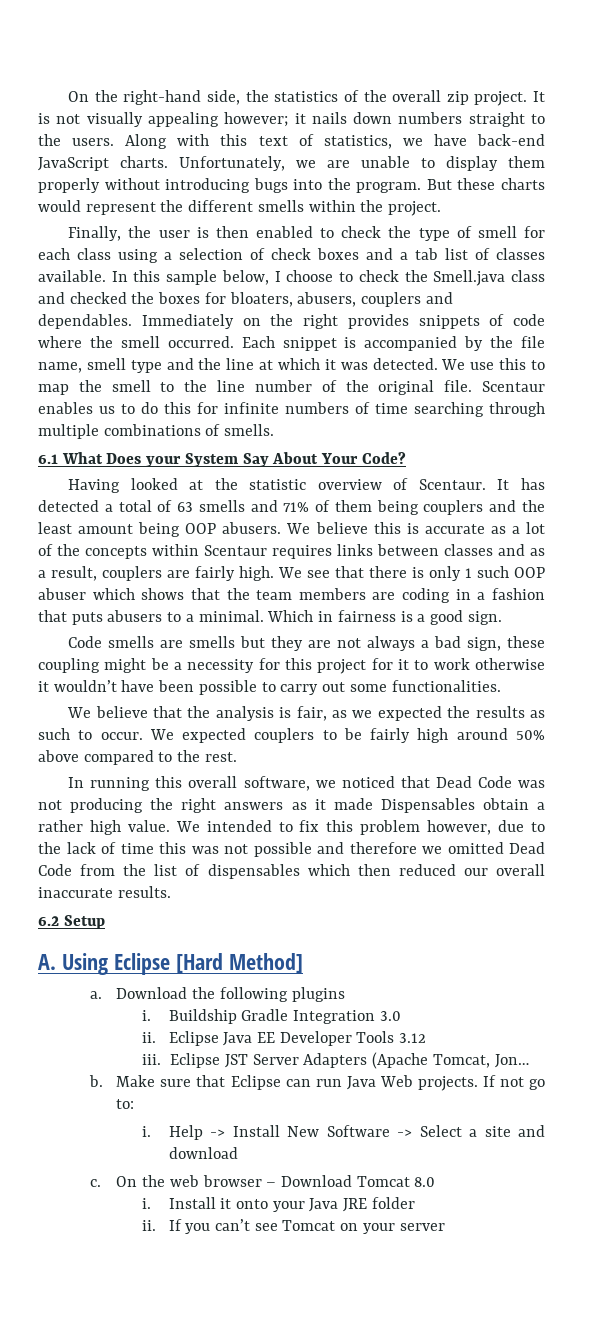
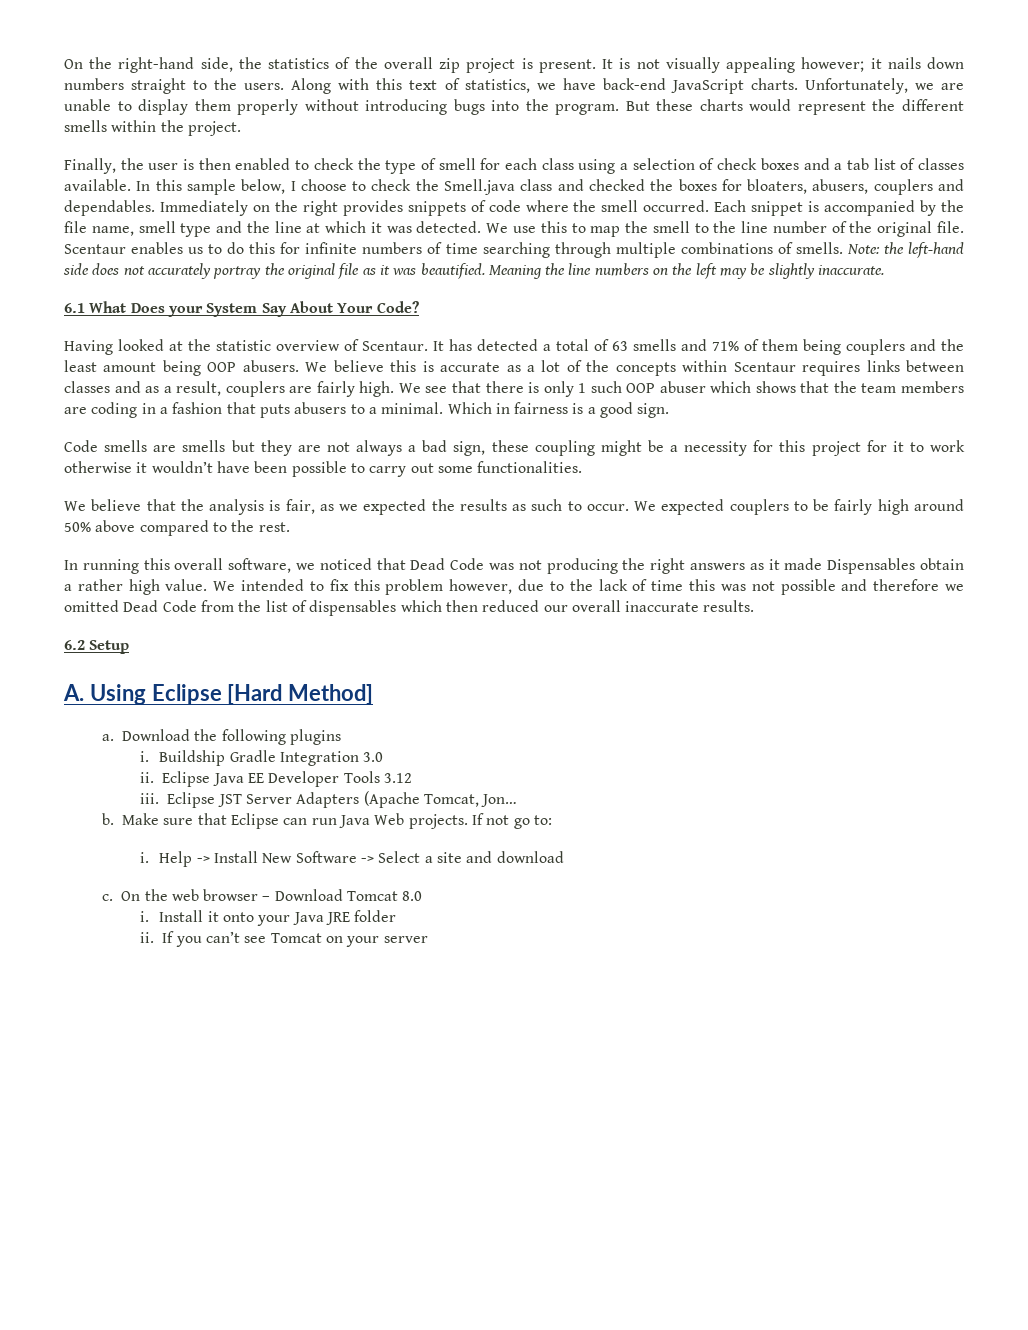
- On the right-hand side, the statistics of the overall zip project.
+ On the right-hand side, the statistics of the overall zip project is present.
+ Note: the left-hand side does not accurately portray the original file as it was beautified. Meaning the line numbers on the left may be slightly inaccurate.

